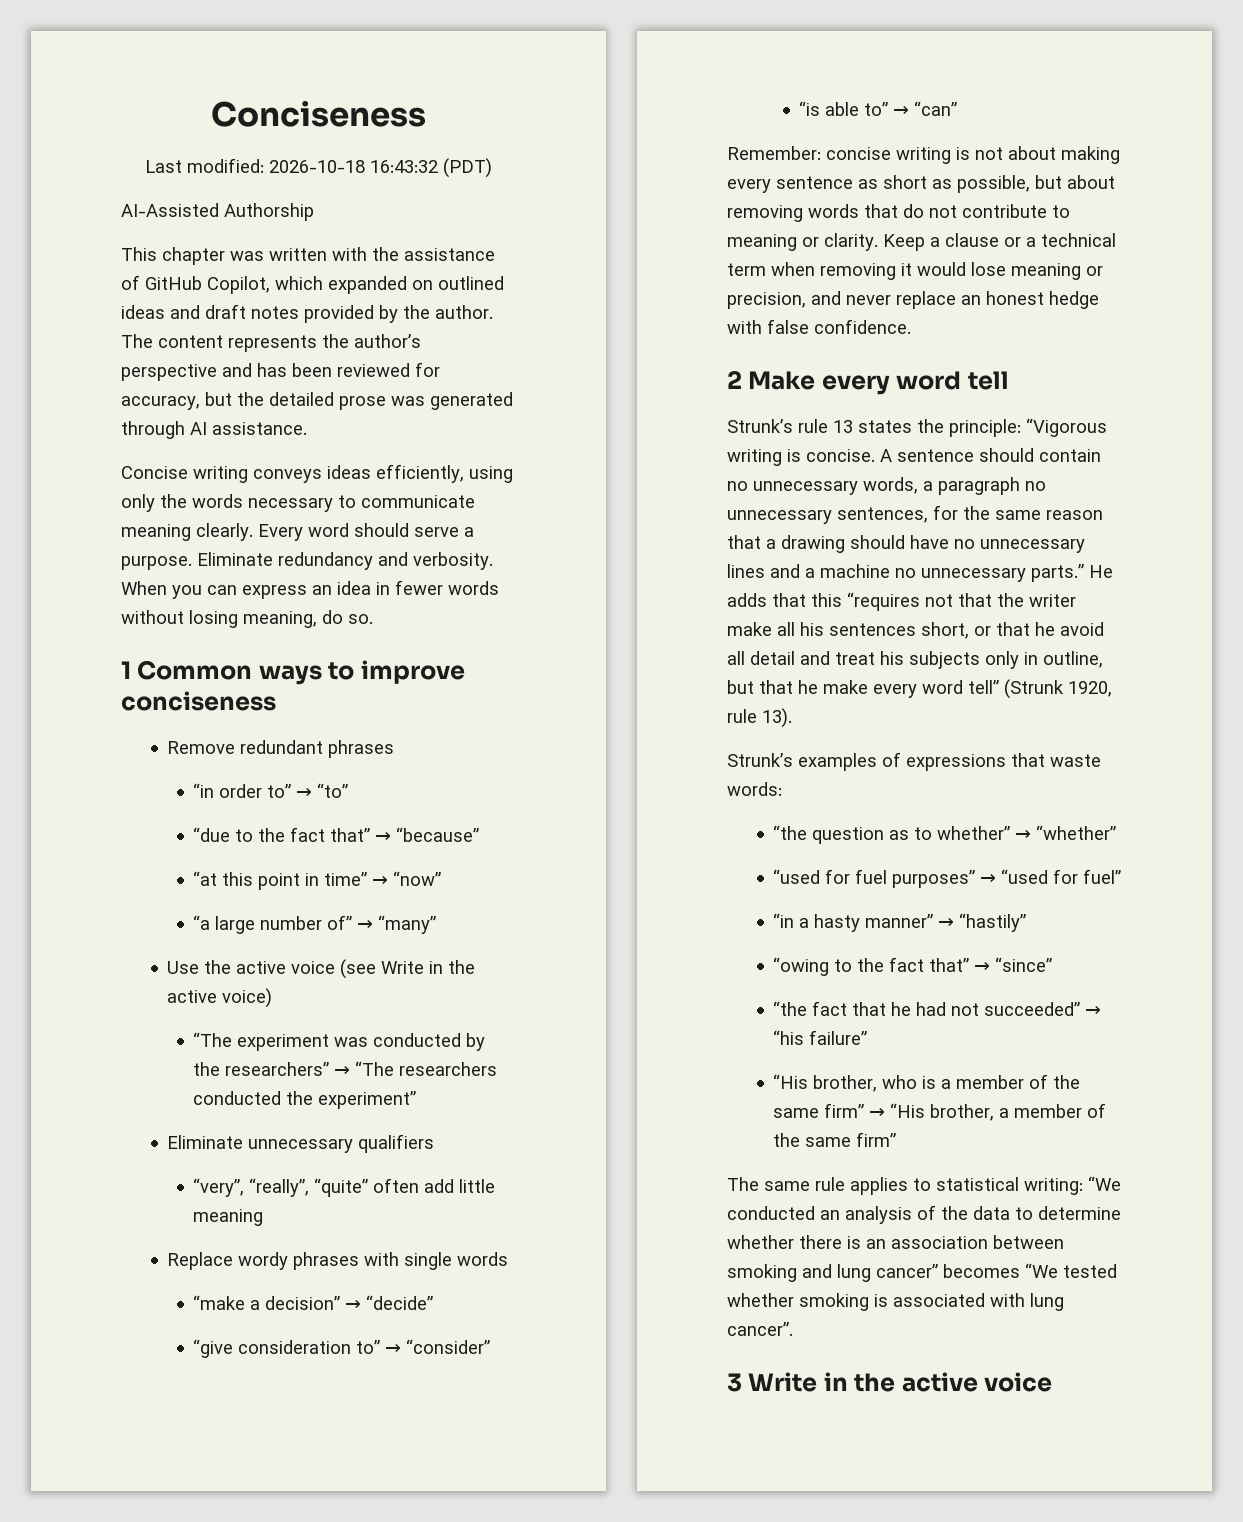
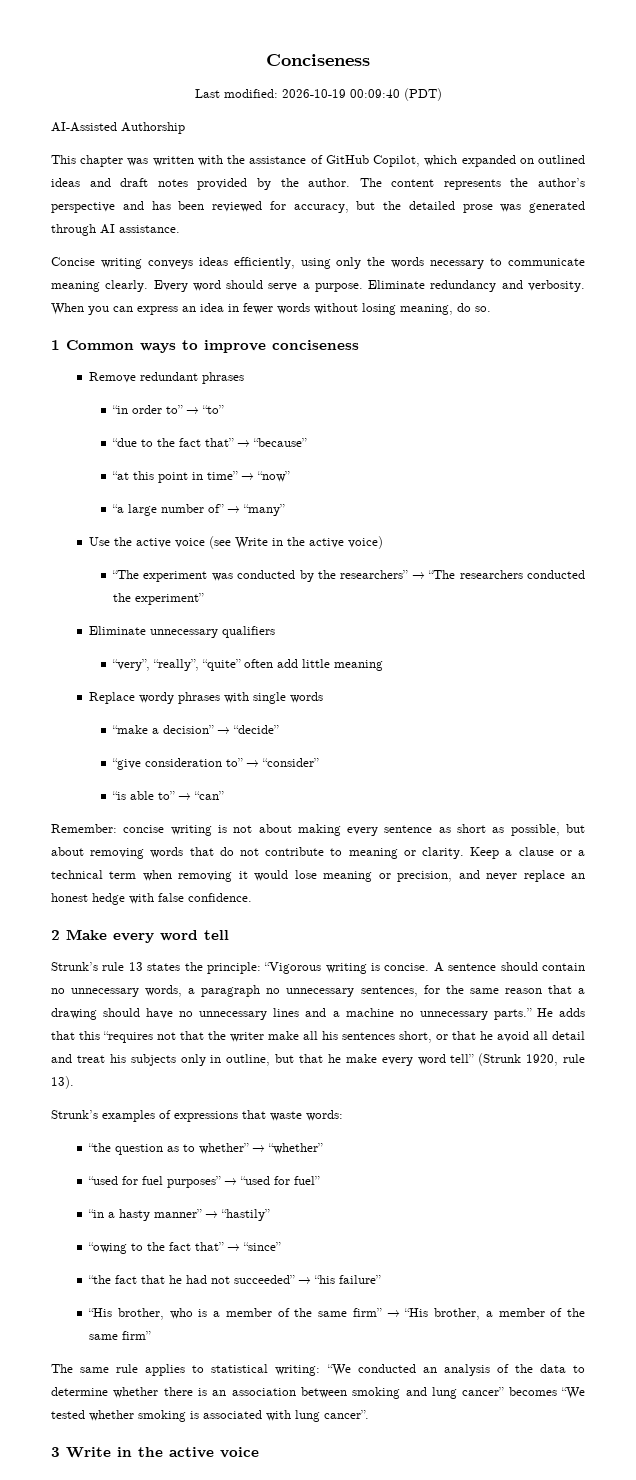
- Last modified: 2026-10-18 16:43:32 (PDT)
+ Last modified: 2026-10-19 00:09:40 (PDT)

